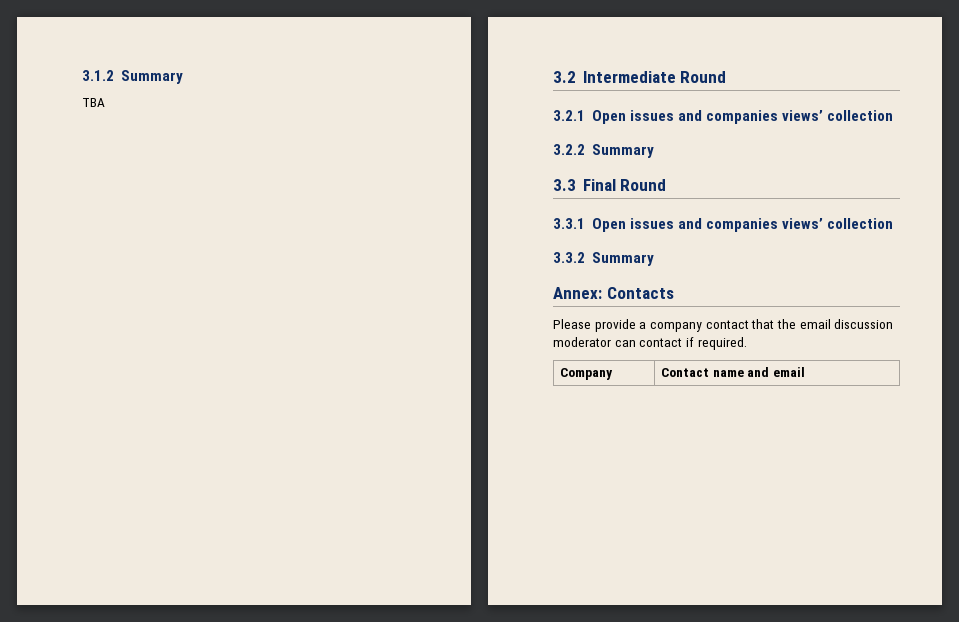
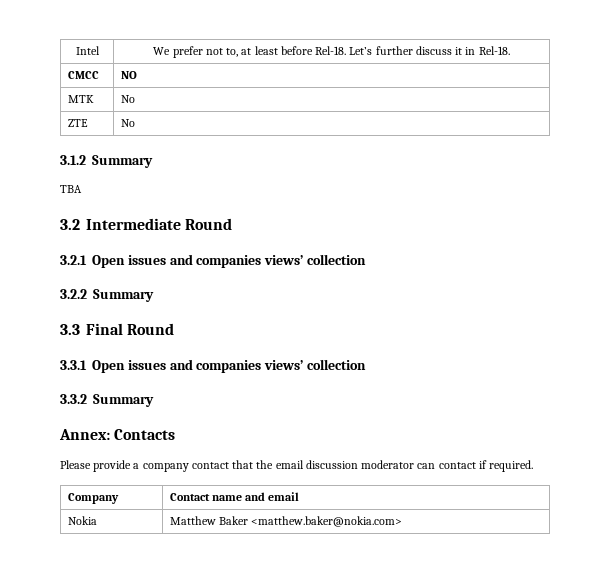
+ Intel | We prefer not to, at least before Rel-18. Let’s further discuss it in Rel-18.
+ CMCC | NO
+ MTK | No
+ ZTE | No
+ Nokia | Matthew Baker <matthew.baker@nokia.com>

